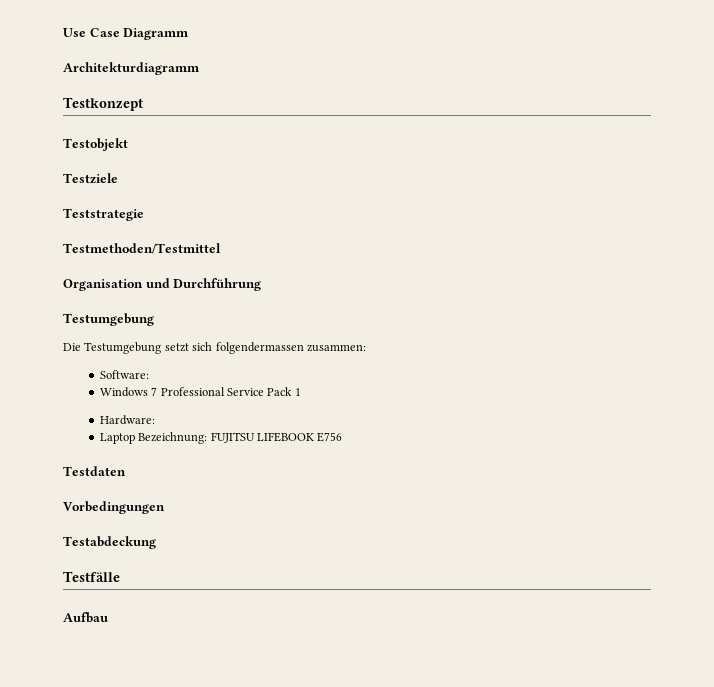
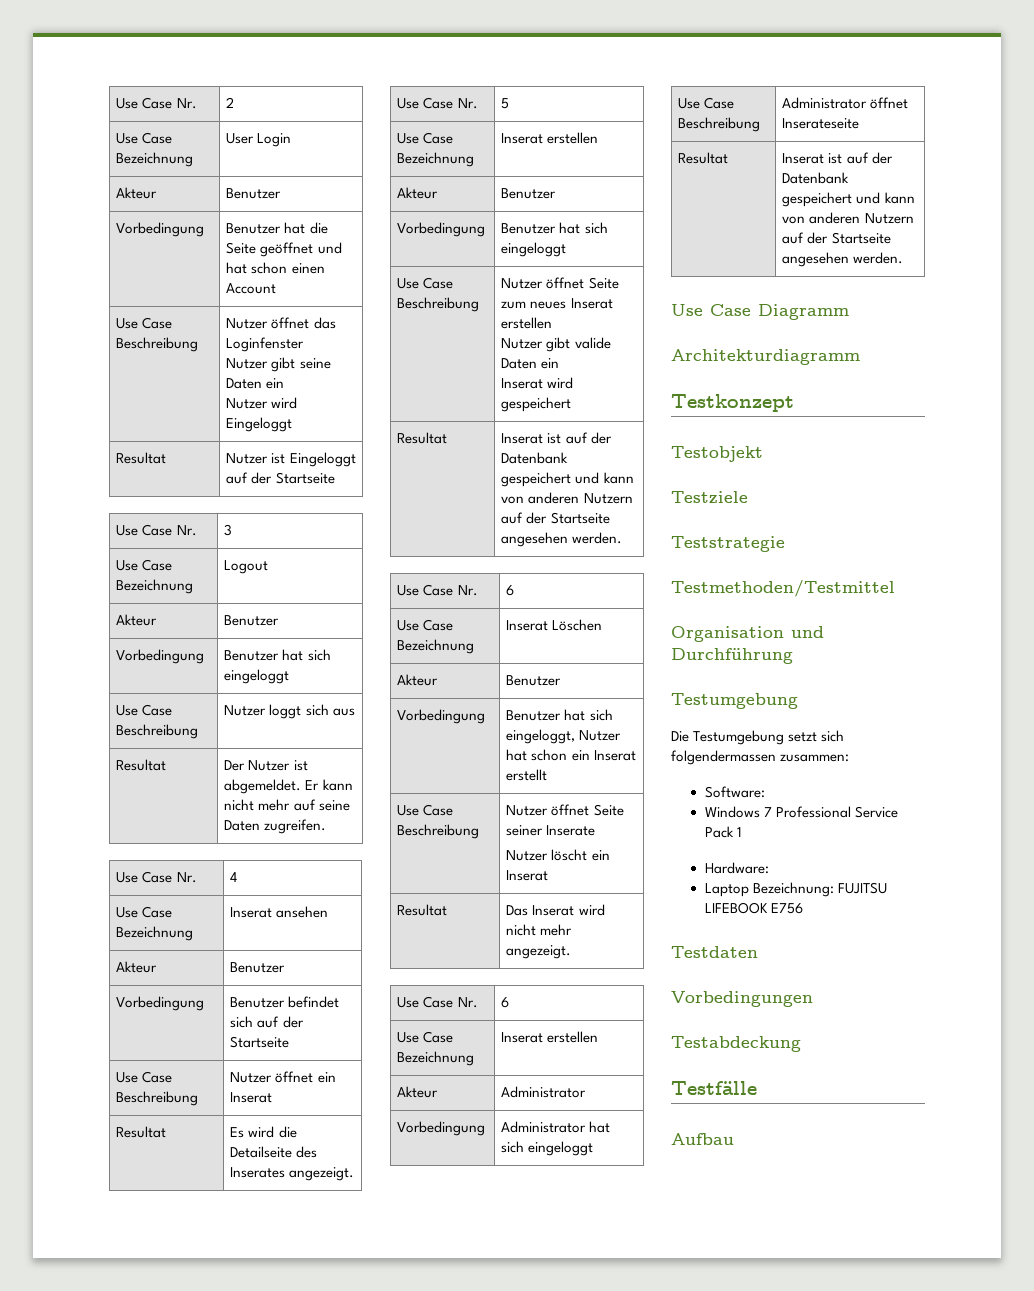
+ Use Case Nr. | 2
+ Use Case Bezeichnung | User Login
+ Akteur | Benutzer
+ Vorbedingung | Benutzer hat die Seite geöffnet und hat schon einen Account
+ Use Case Beschreibung | Nutzer öffnet das Loginfenster
+ Nutzer gibt seine Daten ein
+ Nutzer wird Eingeloggt
+ Resultat | Nutzer ist Eingeloggt auf der Startseite
+ Use Case Nr. | 3
+ Use Case Bezeichnung | Logout
+ Akteur | Benutzer
+ Vorbedingung | Benutzer hat sich eingeloggt
+ Use Case Beschreibung | Nutzer loggt sich aus
+ Resultat | Der Nutzer ist abgemeldet. Er kann nicht mehr auf seine Daten zugreifen.
+ Use Case Nr. | 4
+ Use Case Bezeichnung | Inserat ansehen
+ Akteur | Benutzer
+ Vorbedingung | Benutzer befindet sich auf der Startseite
+ Use Case Beschreibung | Nutzer öffnet ein Inserat
+ Resultat | Es wird die Detailseite des Inserates angezeigt.
+ Use Case Nr. | 5
+ Use Case Bezeichnung | Inserat erstellen
+ Akteur | Benutzer
+ Vorbedingung | Benutzer hat sich eingeloggt
+ Use Case Beschreibung | Nutzer öffnet Seite zum neues Inserat erstellen
+ Nutzer gibt valide Daten ein
+ Inserat wird gespeichert
+ Resultat | Inserat ist auf der Datenbank gespeichert und kann von anderen Nutzern auf der Startseite angesehen werden.
+ Use Case Nr. | 6
+ Use Case Bezeichnung | Inserat Löschen
+ Akteur | Benutzer
+ Vorbedingung | Benutzer hat sich eingeloggt, Nutzer hat schon ein Inserat erstellt
+ Use Case Beschreibung | Nutzer öffnet Seite seiner Inserate
+ Nutzer löscht ein Inserat
+ Resultat | Das Inserat wird nicht mehr angezeigt.
+ Use Case Nr. | 6
+ Use Case Bezeichnung | Inserat erstellen
+ Akteur | Administrator
+ Vorbedingung | Administrator hat sich eingeloggt
+ Use Case Beschreibung | Administrator öffnet Inserateseite
+ Resultat | Inserat ist auf der Datenbank gespeichert und kann von anderen Nutzern auf der Startseite angesehen werden.

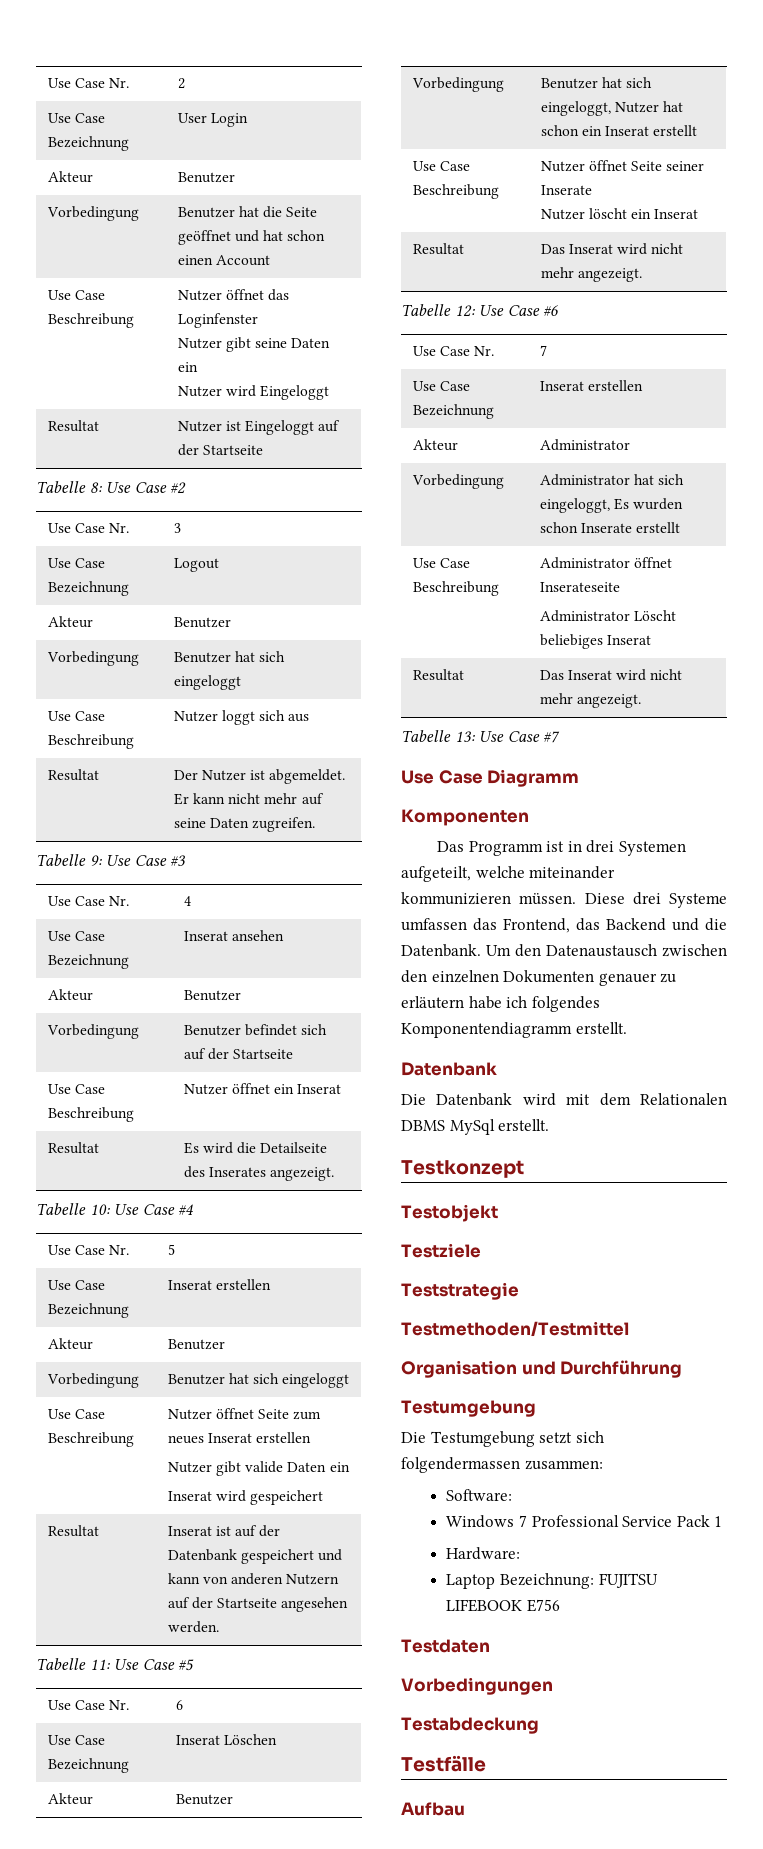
+ Tabelle 8: Use Case #2
+ Tabelle 9: Use Case #3
+ Tabelle 10: Use Case #4
+ Tabelle 11: Use Case #5
  Use Case Beschreibung | Nutzer öffnet Seite seiner Inserate
  Nutzer löscht ein Inserat
  Resultat | Das Inserat wird nicht mehr angezeigt.
- Use Case Nr. | 6
+ Tabelle 12: Use Case #6
+ Use Case Nr. | 7
- Vorbedingung | Administrator hat sich eingeloggt
+ Vorbedingung | Administrator hat sich eingeloggt, Es wurden schon Inserate erstellt
  Use Case Beschreibung | Administrator öffnet Inserateseite
- Resultat | Inserat ist auf der Datenbank gespeichert und kann von anderen Nutzern auf der Startseite angesehen werden.
+ Administrator Löscht beliebiges Inserat
+ Resultat | Das Inserat wird nicht mehr angezeigt.
+ Tabelle 13: Use Case #7
  Use Case Diagramm
- Architekturdiagramm
+ Komponenten
+ Das Programm ist in drei Systemen aufgeteilt, welche miteinander kommunizieren müssen. Diese drei Systeme umfassen das Frontend, das Backend und die Datenbank. Um den Datenaustausch zwischen den einzelnen Dokumenten genauer zu erläutern habe ich folgendes Komponentendiagramm erstellt.
+ Datenbank
+ Die Datenbank wird mit dem Relationalen DBMS MySql erstellt.

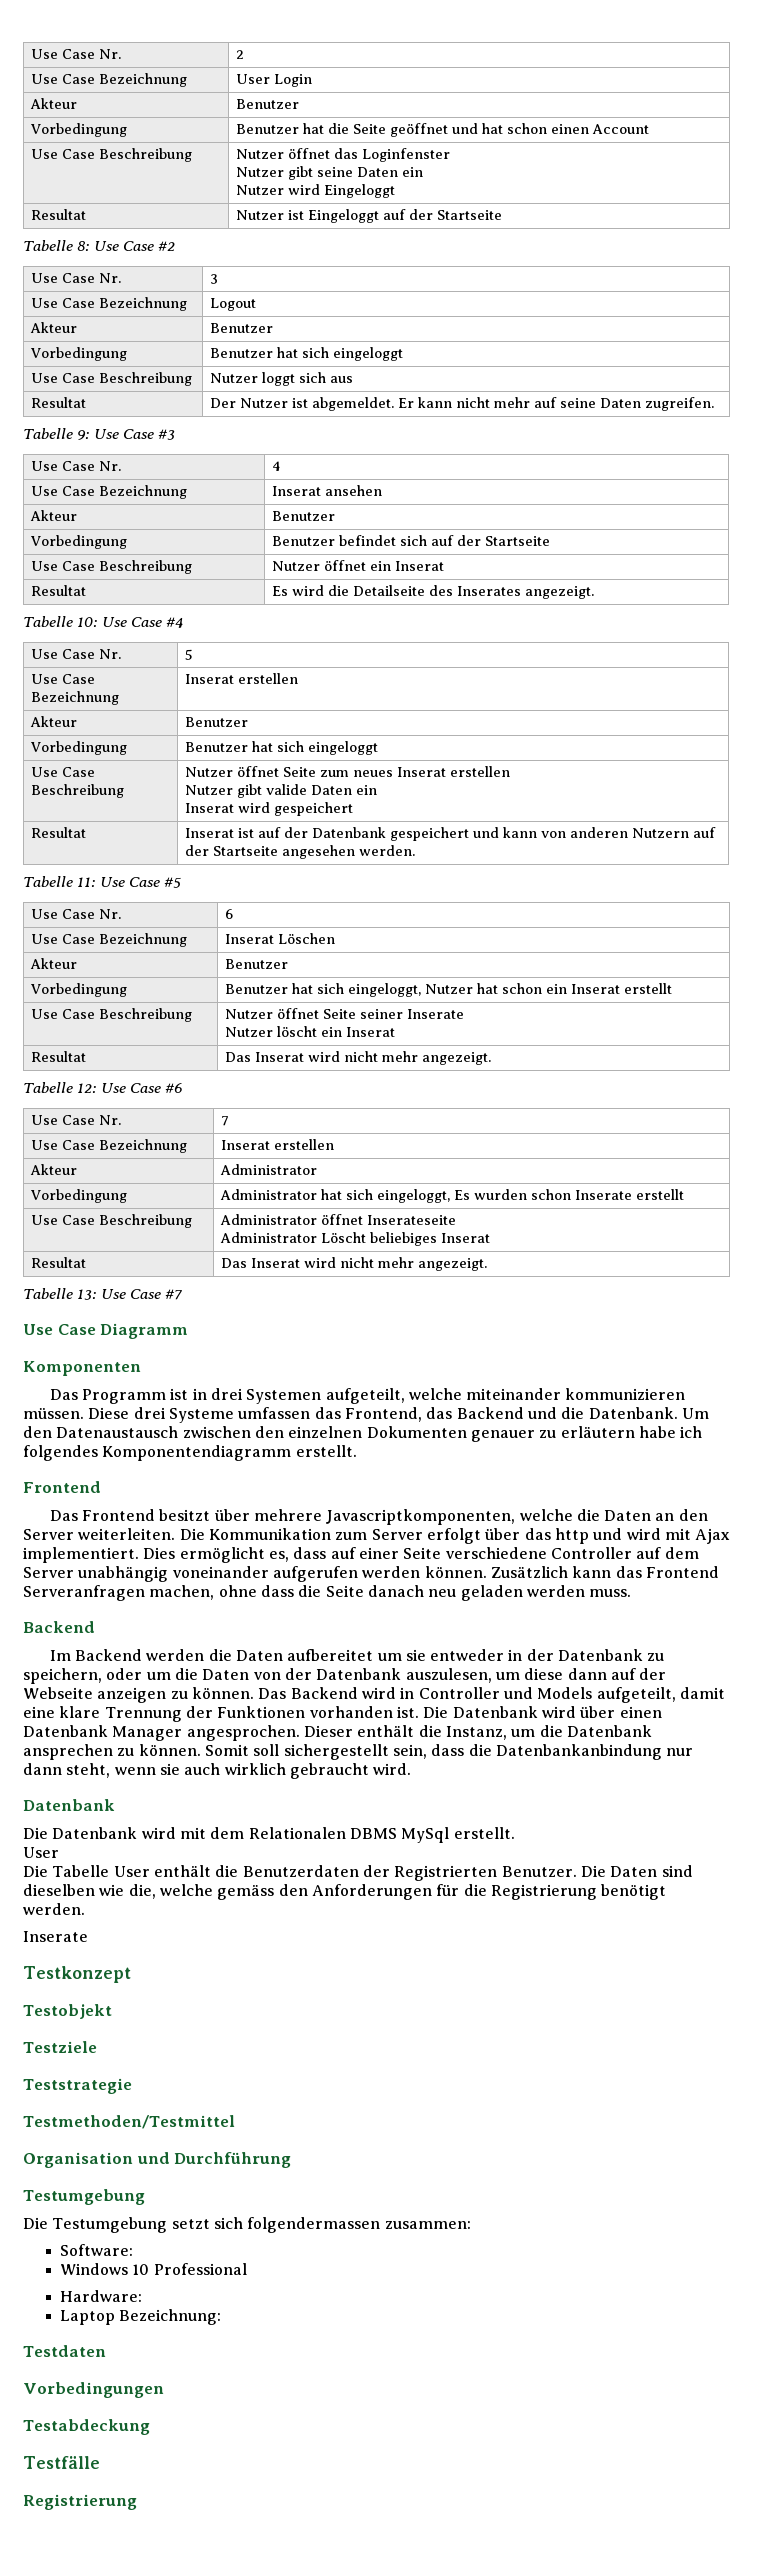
  Um den Datenaustausch zwischen den einzelnen Dokumenten genauer zu erläutern habe ich folgendes Komponentendiagramm erstellt.
+ Frontend
+ Das Frontend besitzt über mehrere Javascriptkomponenten, welche die Daten an den Server weiterleiten. Die Kommunikation zum Server erfolgt über das http und wird mit Ajax implementiert. Dies ermöglicht es, dass auf einer Seite verschiedene Controller auf dem Server unabhängig voneinander aufgerufen werden können. Zusätzlich kann das Frontend Serveranfragen machen, ohne dass die Seite danach neu geladen werden muss.
+ Backend
+ Im Backend werden die Daten aufbereitet um sie entweder in der Datenbank zu speichern, oder um die Daten von der Datenbank auszulesen, um diese dann auf der Webseite anzeigen zu können. Das Backend wird in Controller und Models aufgeteilt, damit eine klare Trennung der Funktionen vorhanden ist. Die Datenbank wird über einen Datenbank Manager angesprochen. Dieser enthält die Instanz, um die Datenbank ansprechen zu können. Somit soll sichergestellt sein, dass die Datenbankanbindung nur dann steht, wenn sie auch wirklich gebraucht wird.
  Die Datenbank wird mit dem Relationalen DBMS MySql erstellt.
+ User
+ Die Tabelle User enthält die Benutzerdaten der Registrierten Benutzer. Die Daten sind dieselben wie die, welche gemäss den Anforderungen für die Registrierung benötigt werden.
+ Inserate
- Windows 7 Professional Service Pack 1
+ Windows 10 Professional
- Laptop Bezeichnung: FUJITSU LIFEBOOK E756
+ Laptop Bezeichnung:
  Testfälle
- Aufbau
+ Registrierung

